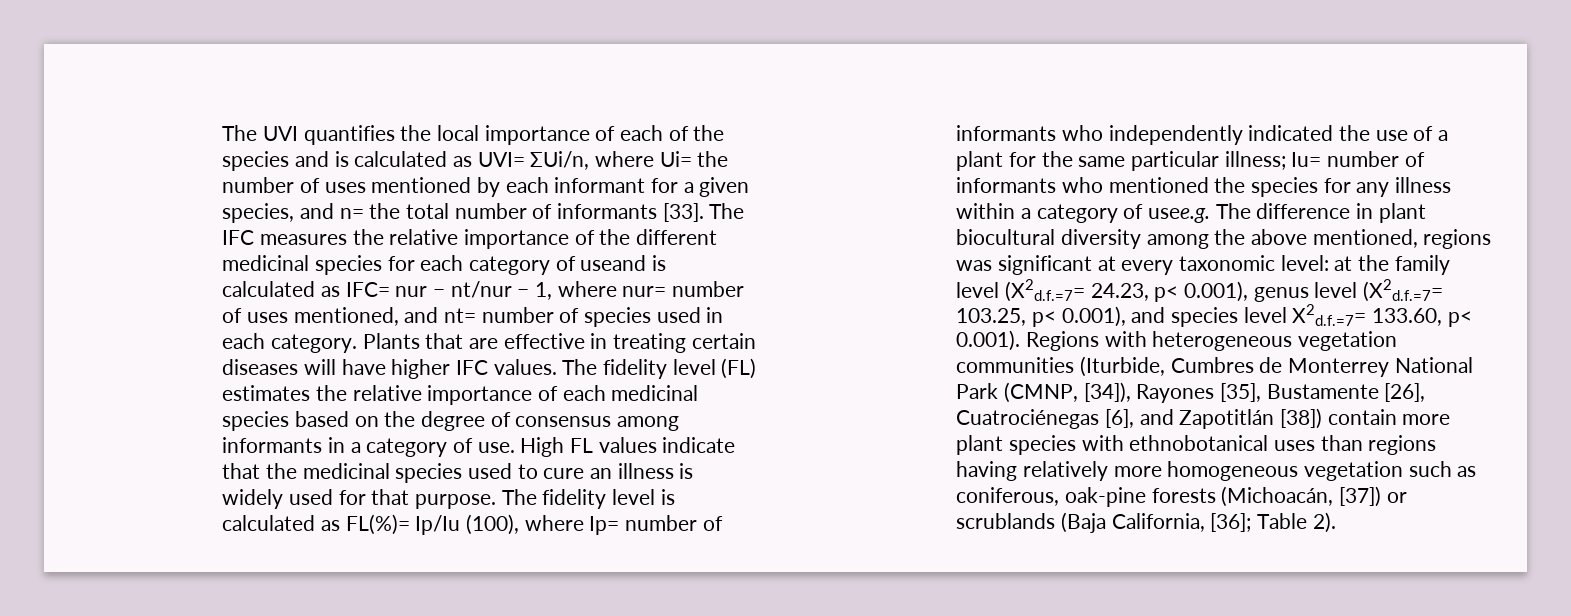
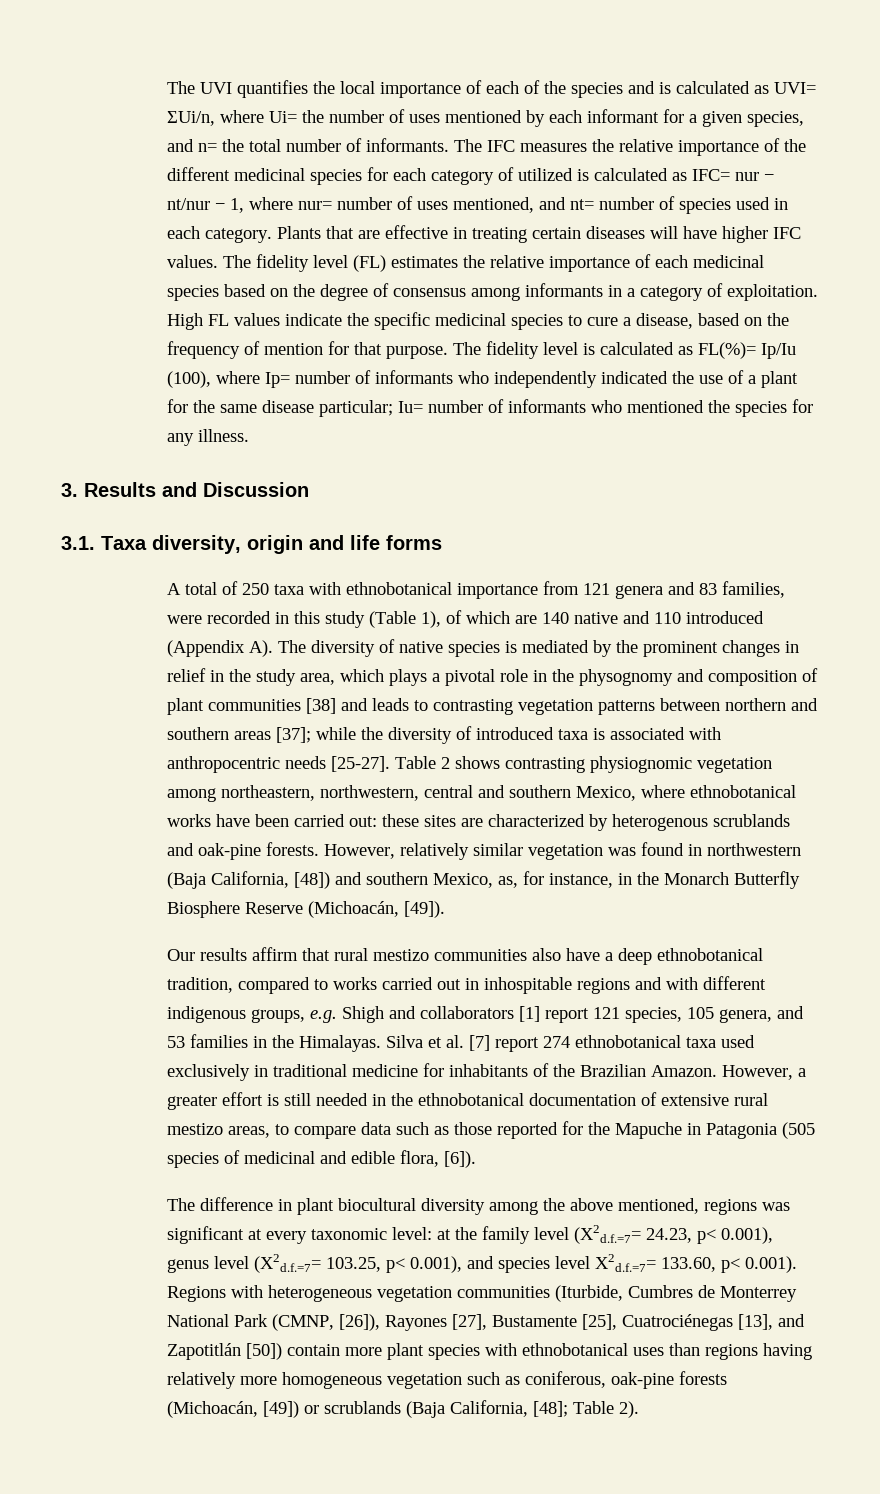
- The UVI quantifies the local importance of each of the species and is calculated as UVI= ΣUi/n, where Ui= the number of uses mentioned by each informant for a given species, and n= the total number of informants [33].
+ The UVI quantifies the local importance of each of the species and is calculated as UVI= ΣUi/n, where Ui= the number of uses mentioned by each informant for a given species, and n= the total number of informants.
- The IFC measures the relative importance of the different medicinal species for each category of useand is calculated as IFC= nur − nt/nur − 1, where nur= number of uses mentioned, and nt= number of species used in each category.
+ The IFC measures the relative importance of the different medicinal species for each category of utilized is calculated as IFC= nur − nt/nur − 1, where nur= number of uses mentioned, and nt= number of species used in each category.
- The fidelity level (FL) estimates the relative importance of each medicinal species based on the degree of consensus among informants in a category of use.
+ The fidelity level (FL) estimates the relative importance of each medicinal species based on the degree of consensus among informants in a category of exploitation.
- High FL values indicate that the medicinal species used to cure an illness is widely used for that purpose.
+ High FL values indicate the specific medicinal species to cure a disease, based on the frequency of mention for that purpose.
- The fidelity level is calculated as FL(%)= Ip/Iu (100), where Ip= number of informants who independently indicated the use of a plant for the same particular illness;
+ The fidelity level is calculated as FL(%)= Ip/Iu (100), where Ip= number of informants who independently indicated the use of a plant for the same disease particular;
- Iu= number of informants who mentioned the species for any illness within a category of usee.g. The difference in plant biocultural diversity among the above mentioned, regions was significant at every taxonomic level:
+ Iu= number of informants who mentioned the species for any illness.
+ 3. Results and Discussion
+ 3.1. Taxa diversity, origin and life forms
+ A total of 250 taxa with ethnobotanical importance from 121 genera and 83 families, were recorded in this study (Table 1), of which are 140 native and 110 introduced (Appendix A). The diversity of native species is mediated by the prominent changes in relief in the study area, which plays a pivotal role in the physognomy and composition of plant communities [38] and leads to contrasting vegetation patterns between northern and southern areas [37]; while the diversity of introduced taxa is associated with anthropocentric needs [25-27]. Table 2 shows contrasting physiognomic vegetation among northeastern, northwestern, central and southern Mexico, where ethnobotanical works have been carried out: these sites are characterized by heterogenous scrublands and oak-pine forests. However, relatively similar vegetation was found in northwestern (Baja California, [48]) and southern Mexico, as, for instance, in the Monarch Butterfly Biosphere Reserve (Michoacán, [49]).
+ Our results affirm that rural mestizo communities also have a deep ethnobotanical tradition, compared to works carried out in inhospitable regions and with different indigenous groups, e.g. Shigh and collaborators [1] report 121 species, 105 genera, and 53 families in the Himalayas. Silva et al. [7] report 274 ethnobotanical taxa used exclusively in traditional medicine for inhabitants of the Brazilian Amazon. However, a greater effort is still needed in the ethnobotanical documentation of extensive rural mestizo areas, to compare data such as those reported for the Mapuche in Patagonia (505 species of medicinal and edible flora, [6]).
+ The difference in plant biocultural diversity among the above mentioned, regions was significant at every taxonomic level:
- at the family level (X2d.f.=7= 24.23, p< 0.001), genus level (X2d.f.=7= 103.25, p< 0.001), and species level X2d.f.=7= 133.60, p< 0.001). Regions with heterogeneous vegetation communities (Iturbide, Cumbres de Monterrey National Park (CMNP, [34]), Rayones [35], Bustamente [26], Cuatrociénegas [6], and Zapotitlán [38]) contain more plant species with ethnobotanical uses than regions having relatively more homogeneous vegetation such as coniferous, oak-pine forests (Michoacán, [37]) or scrublands (Baja California, [36];
+ at the family level (X2d.f.=7= 24.23, p< 0.001), genus level (X2d.f.=7= 103.25, p< 0.001), and species level X2d.f.=7= 133.60, p< 0.001). Regions with heterogeneous vegetation communities (Iturbide, Cumbres de Monterrey National Park (CMNP, [26]), Rayones [27], Bustamente [25], Cuatrociénegas [13], and Zapotitlán [50]) contain more plant species with ethnobotanical uses than regions having relatively more homogeneous vegetation such as coniferous, oak-pine forests (Michoacán, [49]) or scrublands (Baja California, [48];

